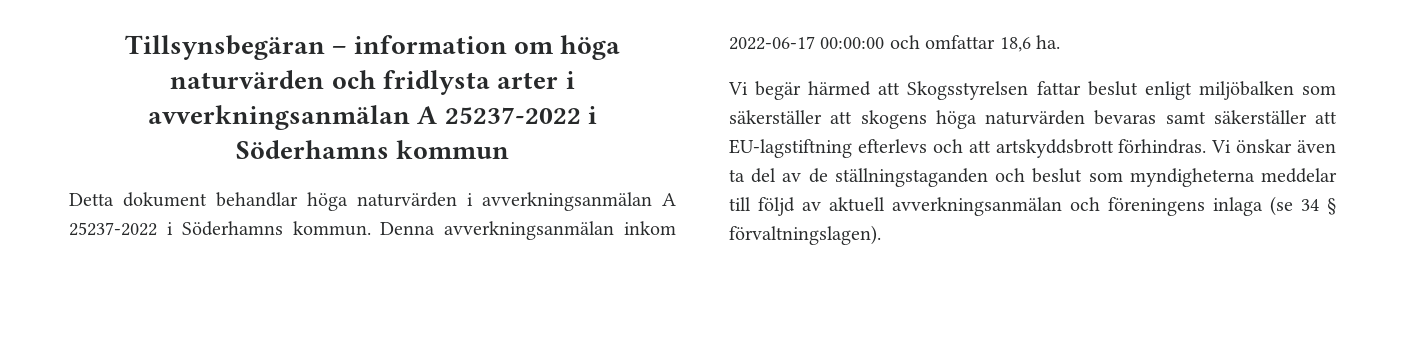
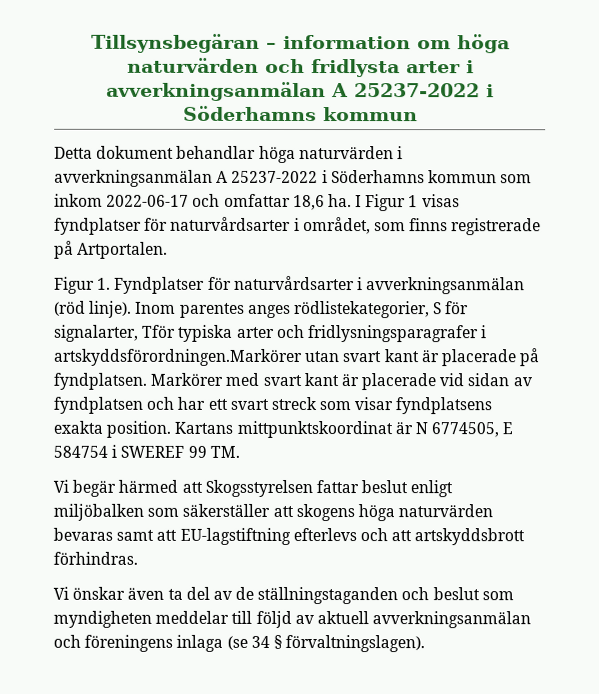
- Detta dokument behandlar höga naturvärden i avverkningsanmälan A 25237-2022 i Söderhamns kommun. Denna avverkningsanmälan inkom 2022-06-17 00:00:00 och omfattar 18,6 ha.
+ Detta dokument behandlar höga naturvärden i avverkningsanmälan A 25237-2022 i Söderhamns kommun som inkom 2022-06-17 och omfattar 18,6 ha. I Figur 1 visas fyndplatser för naturvårdsarter i området, som finns registrerade på Artportalen.
+ Figur 1. Fyndplatser för naturvårdsarter i avverkningsanmälan (röd linje). Inom parentes anges rödlistekategorier, S för signalarter, Tför typiska arter och fridlysningsparagrafer i artskyddsförordningen.Markörer utan svart kant är placerade på fyndplatsen. Markörer med svart kant är placerade vid sidan av fyndplatsen och har ett svart streck som visar fyndplatsens exakta position. Kartans mittpunktskoordinat är N 6774505, E 584754 i SWEREF 99 TM.
- Vi begär härmed att Skogsstyrelsen fattar beslut enligt miljöbalken som säkerställer att skogens höga naturvärden bevaras samt säkerställer att EU-lagstiftning efterlevs och att artskyddsbrott förhindras. Vi önskar även ta del av de ställningstaganden och beslut som myndigheterna meddelar till följd av aktuell avverkningsanmälan och föreningens inlaga (se 34 § förvaltningslagen).
+ Vi begär härmed att Skogsstyrelsen fattar beslut enligt miljöbalken som säkerställer att skogens höga naturvärden bevaras samt att EU-lagstiftning efterlevs och att artskyddsbrott förhindras.
+ Vi önskar även ta del av de ställningstaganden och beslut som myndigheten meddelar till följd av aktuell avverkningsanmälan och föreningens inlaga (se 34 § förvaltningslagen).

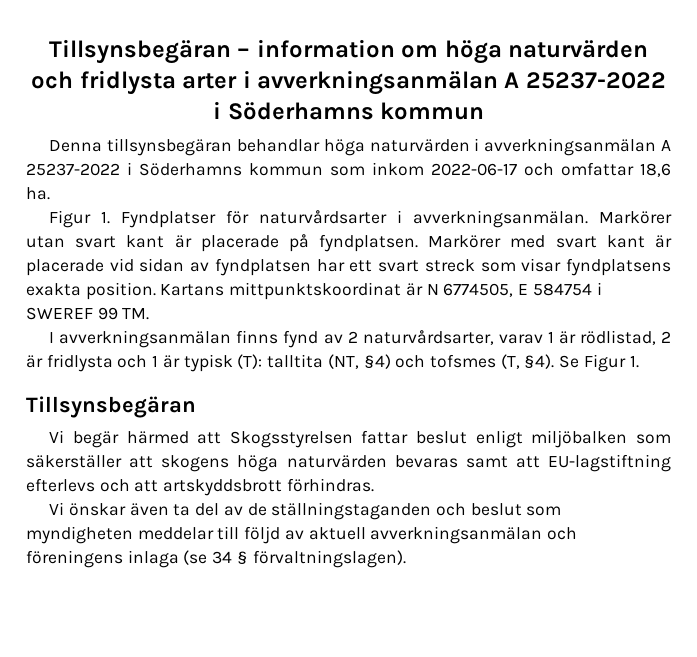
- Detta dokument behandlar höga naturvärden i avverkningsanmälan A 25237-2022 i Söderhamns kommun som inkom 2022-06-17 och omfattar 18,6 ha. I Figur 1 visas fyndplatser för naturvårdsarter i området, som finns registrerade på Artportalen.
+ Denna tillsynsbegäran behandlar höga naturvärden i avverkningsanmälan A 25237-2022 i Söderhamns kommun som inkom 2022-06-17 och omfattar 18,6 ha.
- Figur 1. Fyndplatser för naturvårdsarter i avverkningsanmälan (röd linje). Inom parentes anges rödlistekategorier, S för signalarter, Tför typiska arter och fridlysningsparagrafer i artskyddsförordningen.Markörer utan svart kant är placerade på fyndplatsen.
+ Figur 1. Fyndplatser för naturvårdsarter i avverkningsanmälan. Markörer utan svart kant är placerade på fyndplatsen.
- Markörer med svart kant är placerade vid sidan av fyndplatsen och har ett svart streck som visar fyndplatsens exakta position.
+ Markörer med svart kant är placerade vid sidan av fyndplatsen har ett svart streck som visar fyndplatsens exakta position.
+ I avverkningsanmälan finns fynd av 2 naturvårdsarter, varav 1 är rödlistad, 2 är fridlysta och 1 är typisk (T): talltita (NT, §4) och tofsmes (T, §4). Se Figur 1.
+ Tillsynsbegäran

